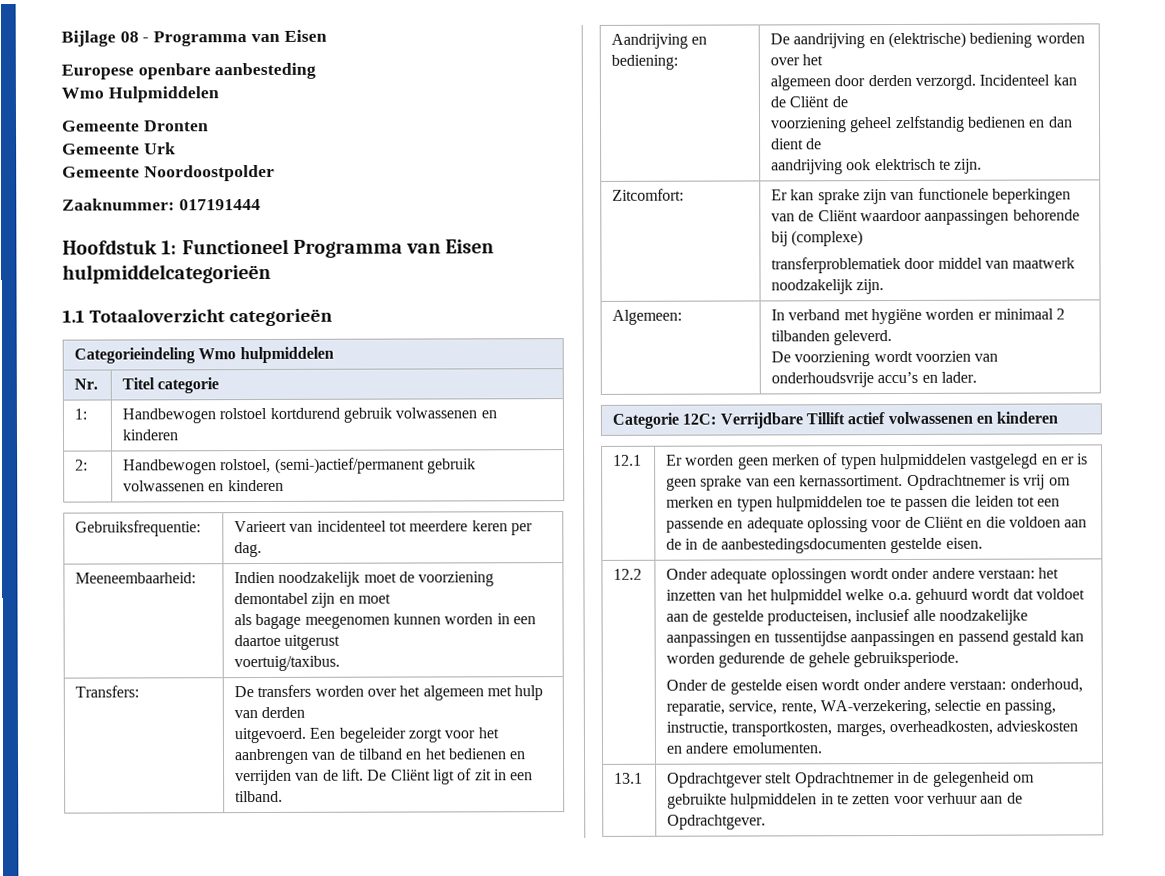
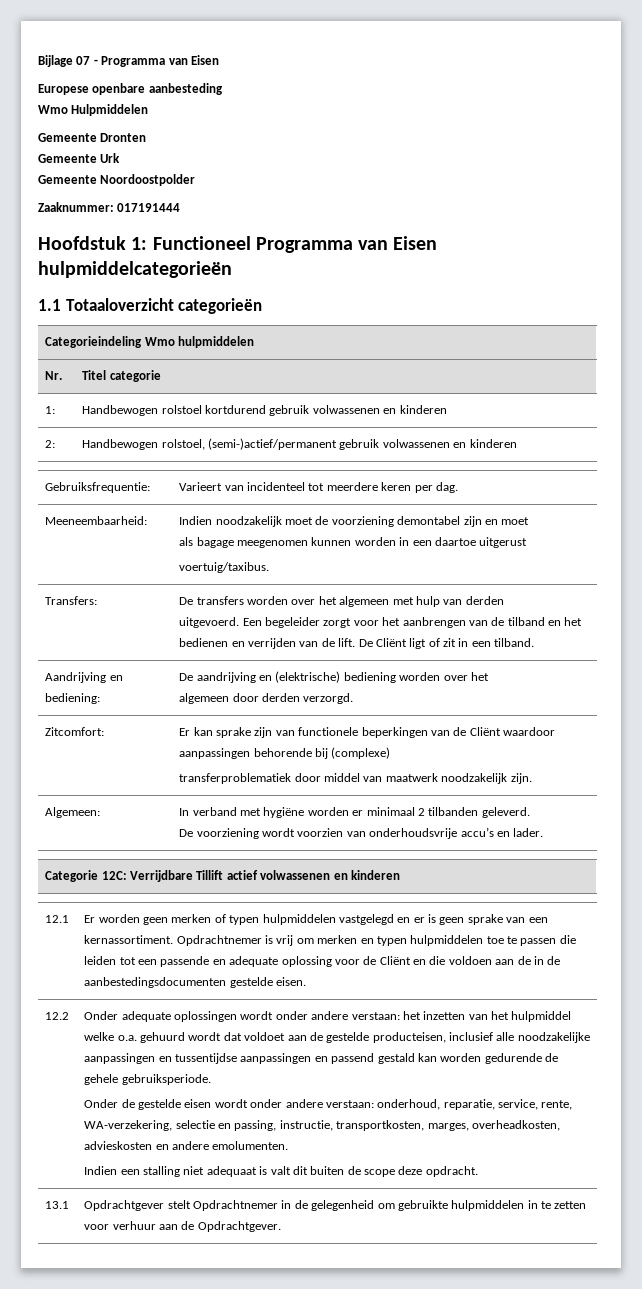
- Bijlage 08 - Programma van Eisen
+ Bijlage 07 - Programma van Eisen
  Aandrijving en bediening: | De aandrijving en (elektrische) bediening worden over het
- algemeen door derden verzorgd. Incidenteel kan de Cliënt de
- voorziening geheel zelfstandig bedienen en dan dient de
- aandrijving ook elektrisch te zijn.
+ algemeen door derden verzorgd.
+ Indien een stalling niet adequaat is valt dit buiten de scope deze opdracht.

